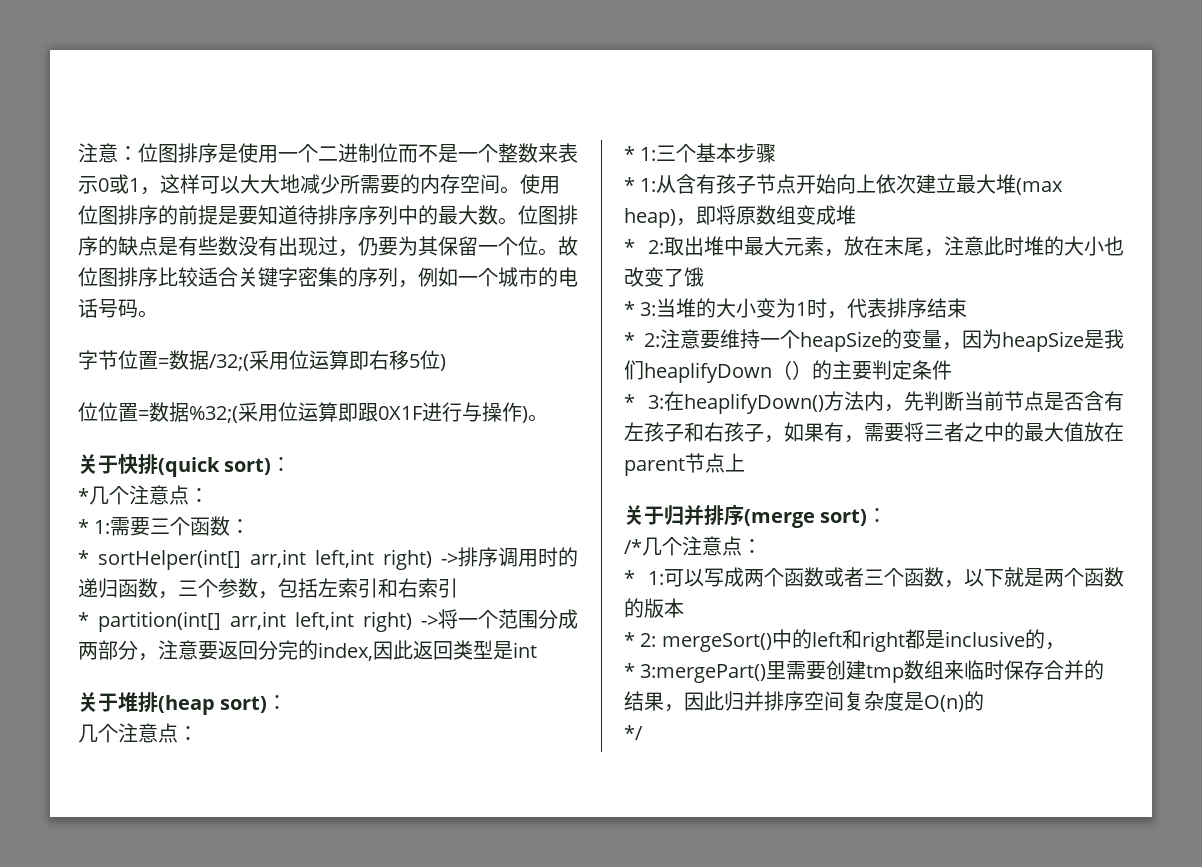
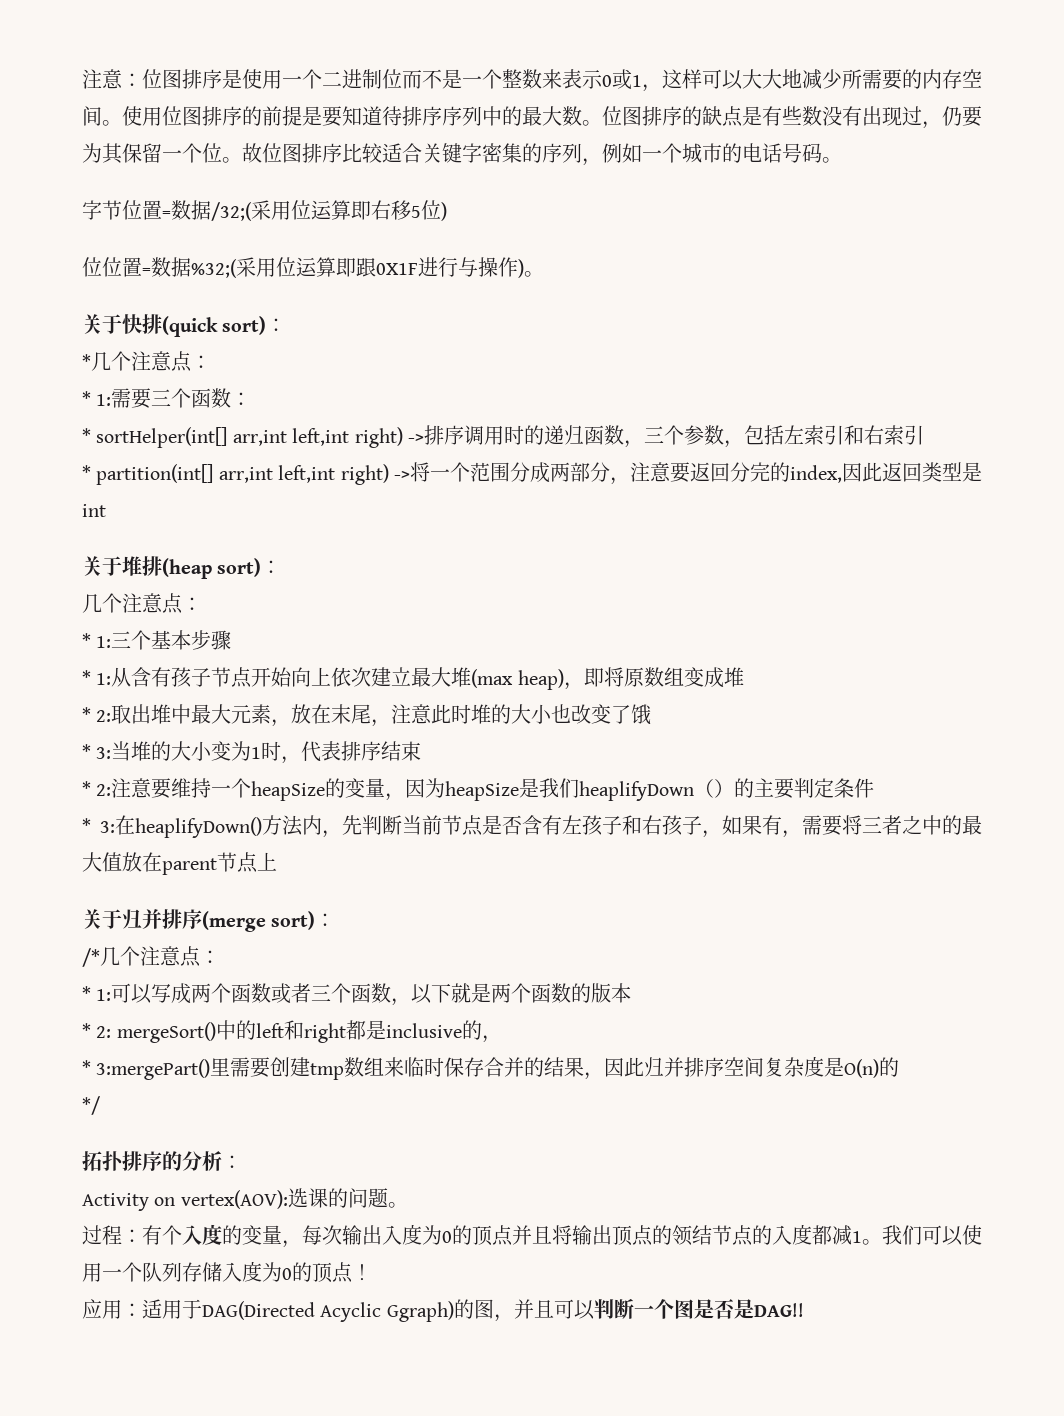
+ 拓扑排序的分析：
+ Activity on vertex(AOV):选课的问题。
+ 过程：有个入度的变量，每次输出入度为0的顶点并且将输出顶点的领结节点的入度都减1。我们可以使用一个队列存储入度为0的顶点！
+ 应用：适用于DAG(Directed Acyclic Ggraph)的图，并且可以判断一个图是否是DAG!!

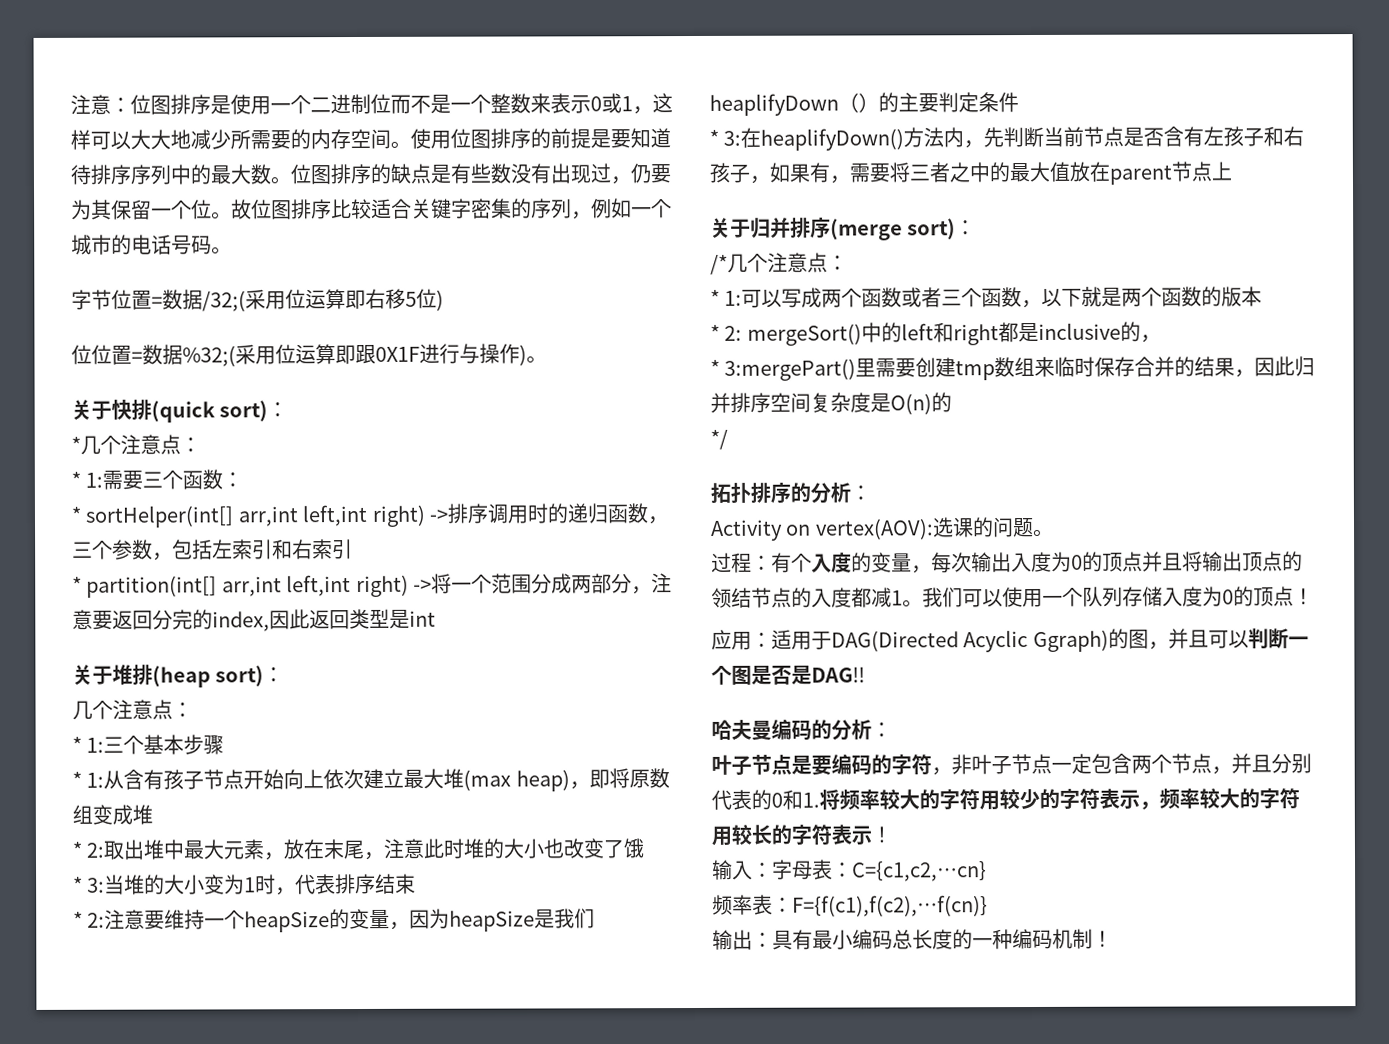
+ 哈夫曼编码的分析：
+ 叶子节点是要编码的字符，非叶子节点一定包含两个节点，并且分别代表的0和1.将频率较大的字符用较少的字符表示，频率较大的字符用较长的字符表示！
+ 输入：字母表：C={c1,c2,…cn}
+ 频率表：F={f(c1),f(c2),…f(cn)}
+ 输出：具有最小编码总长度的一种编码机制！

